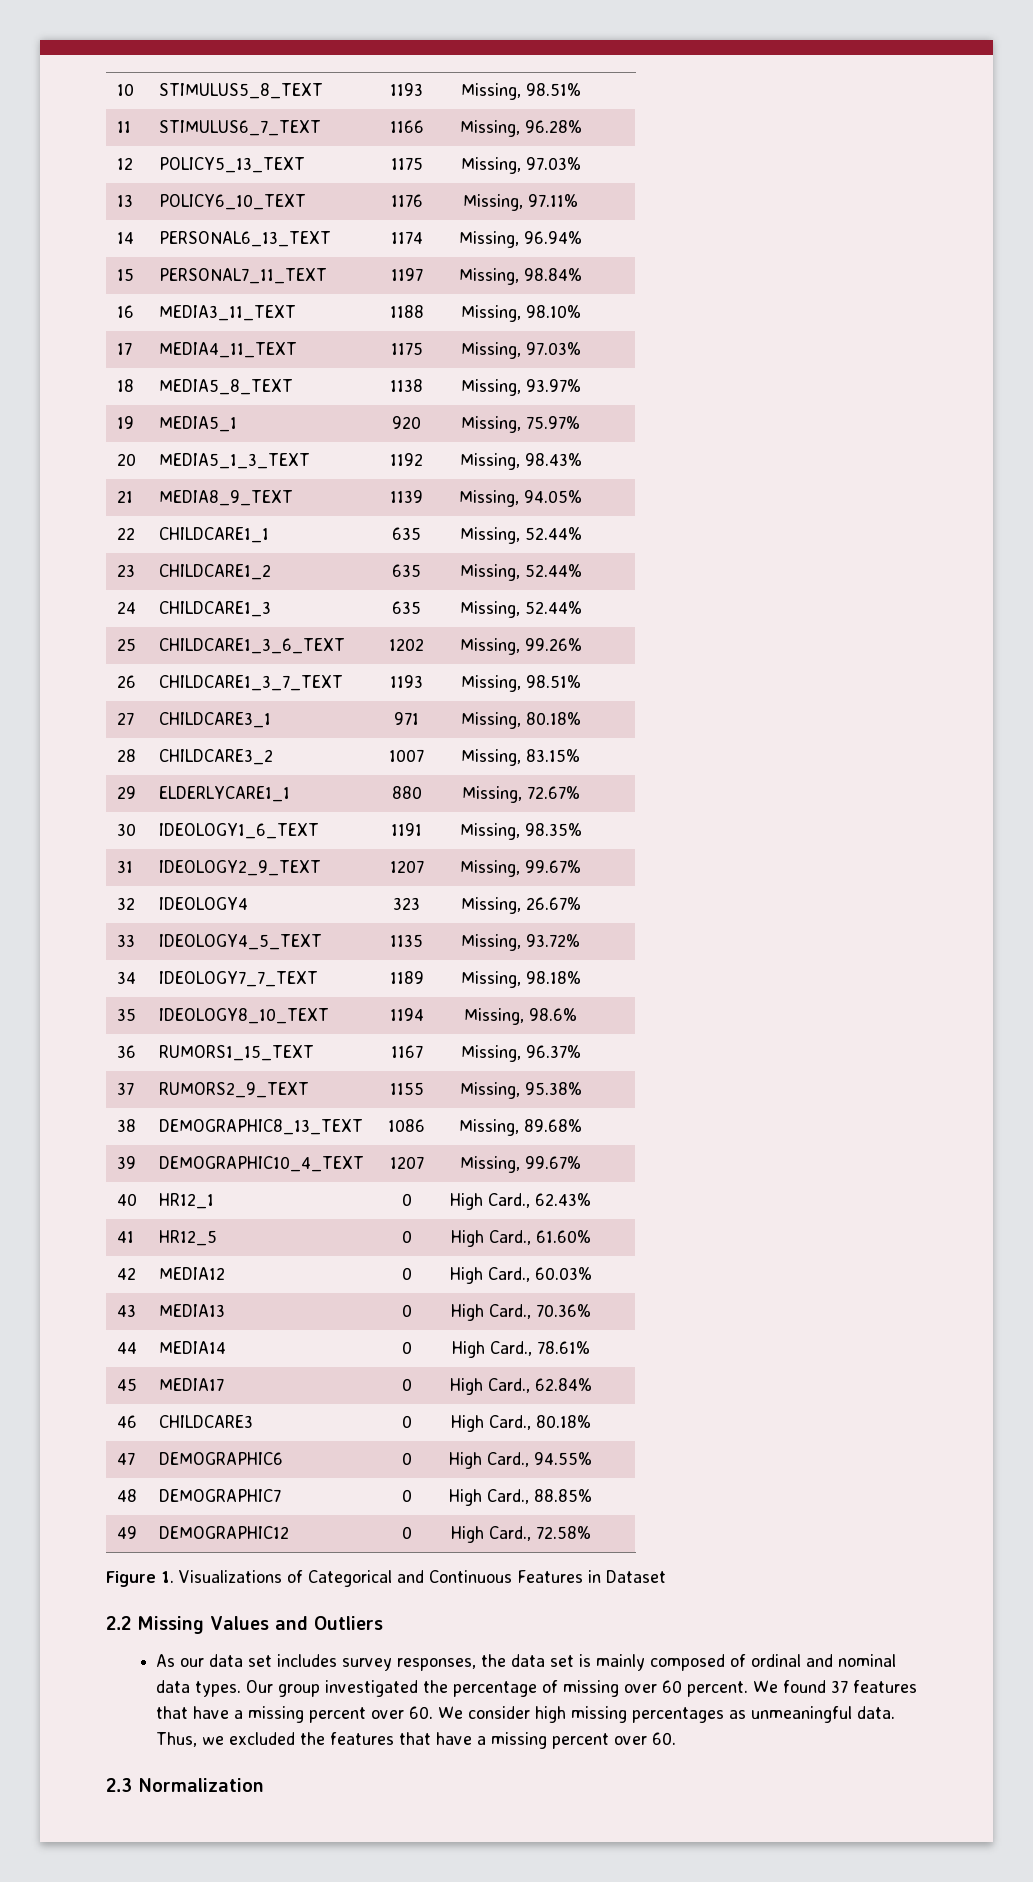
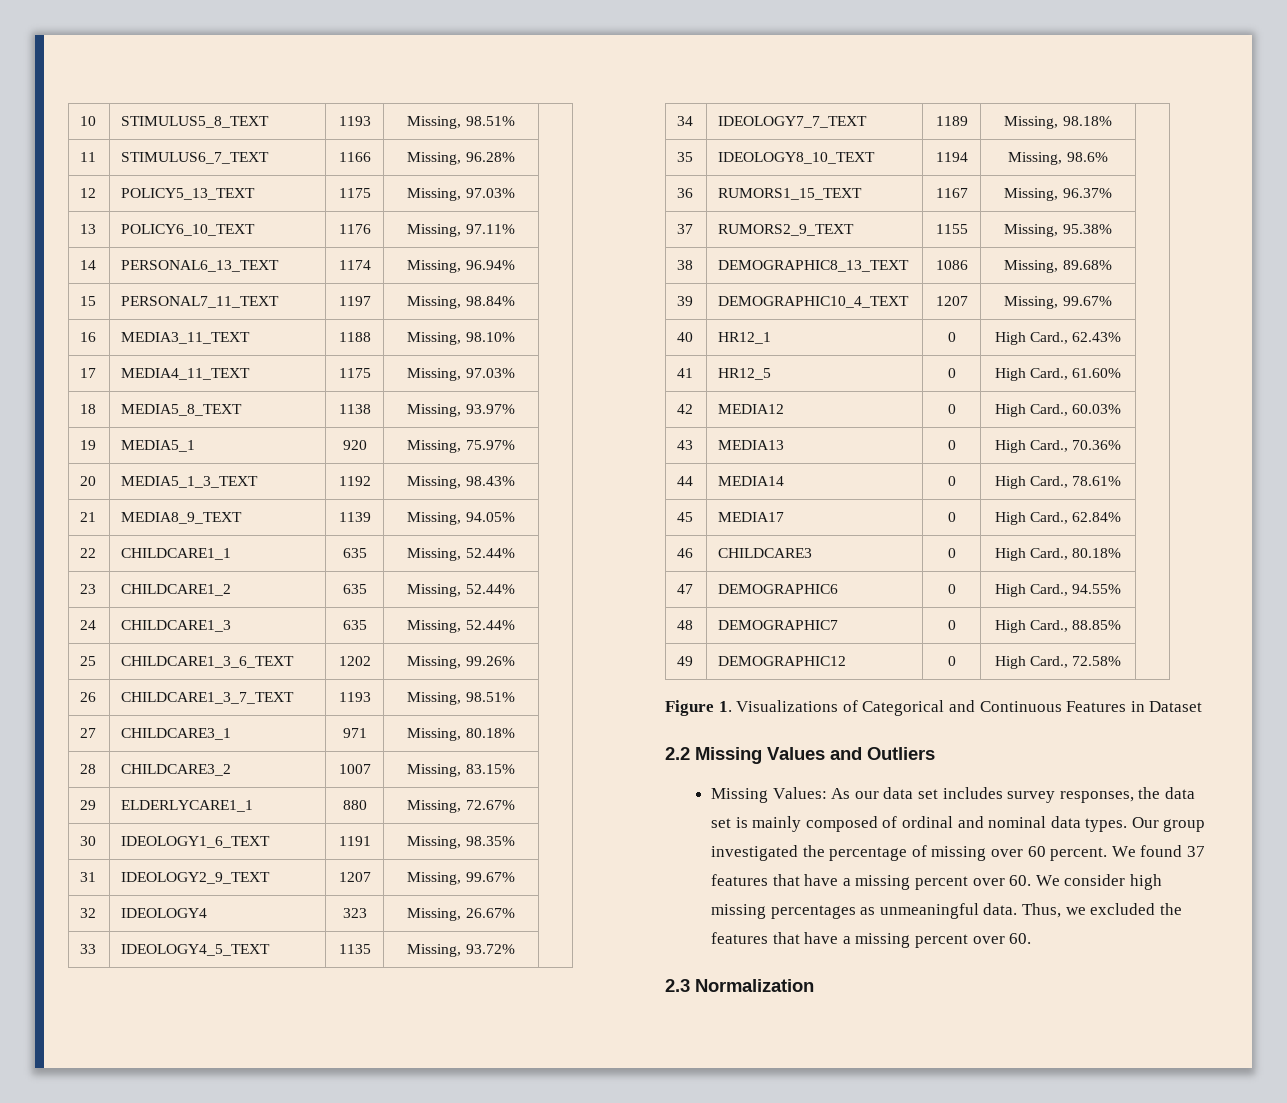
- As our data set includes survey responses, the data set is mainly composed of ordinal and nominal data types.
+ Missing Values: As our data set includes survey responses, the data set is mainly composed of ordinal and nominal data types.

